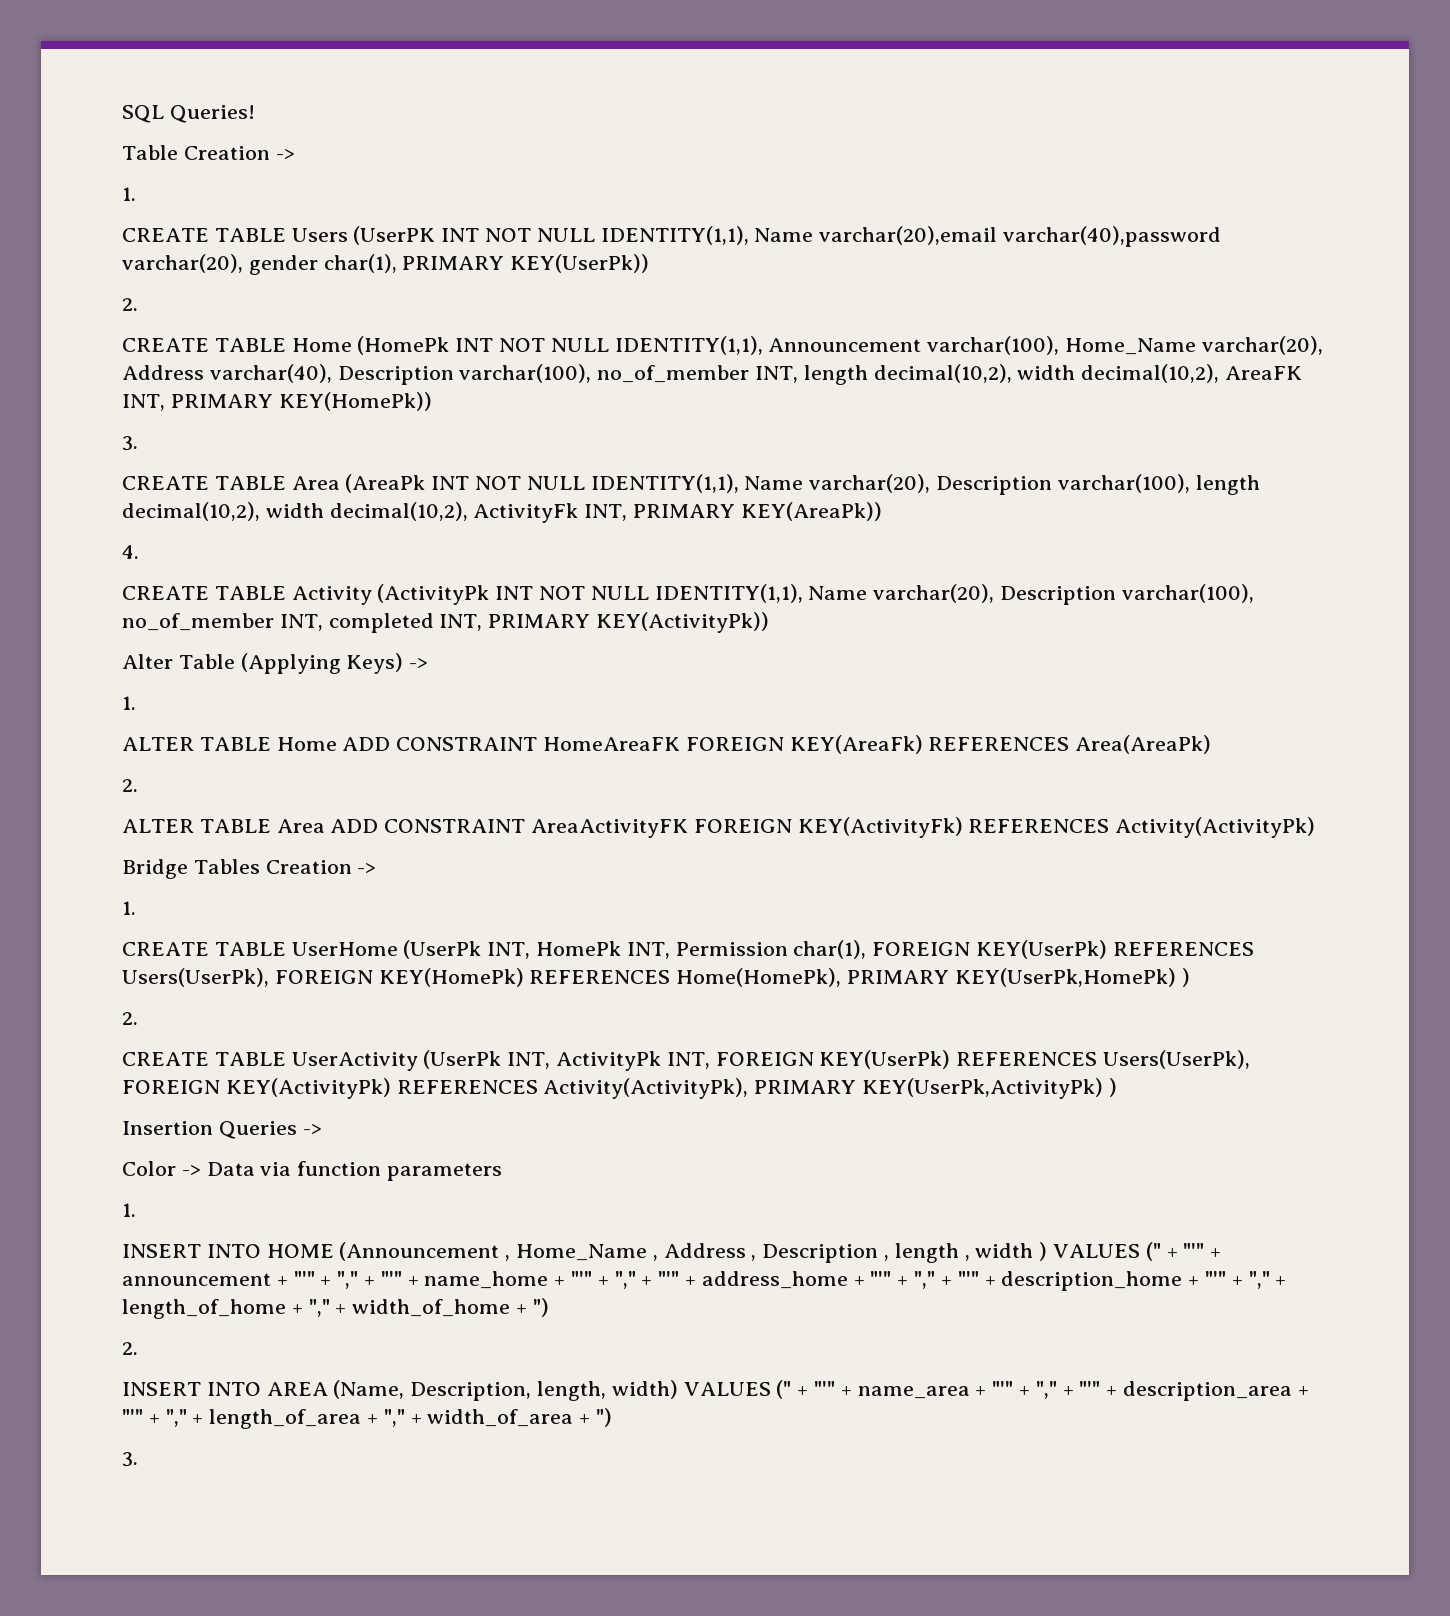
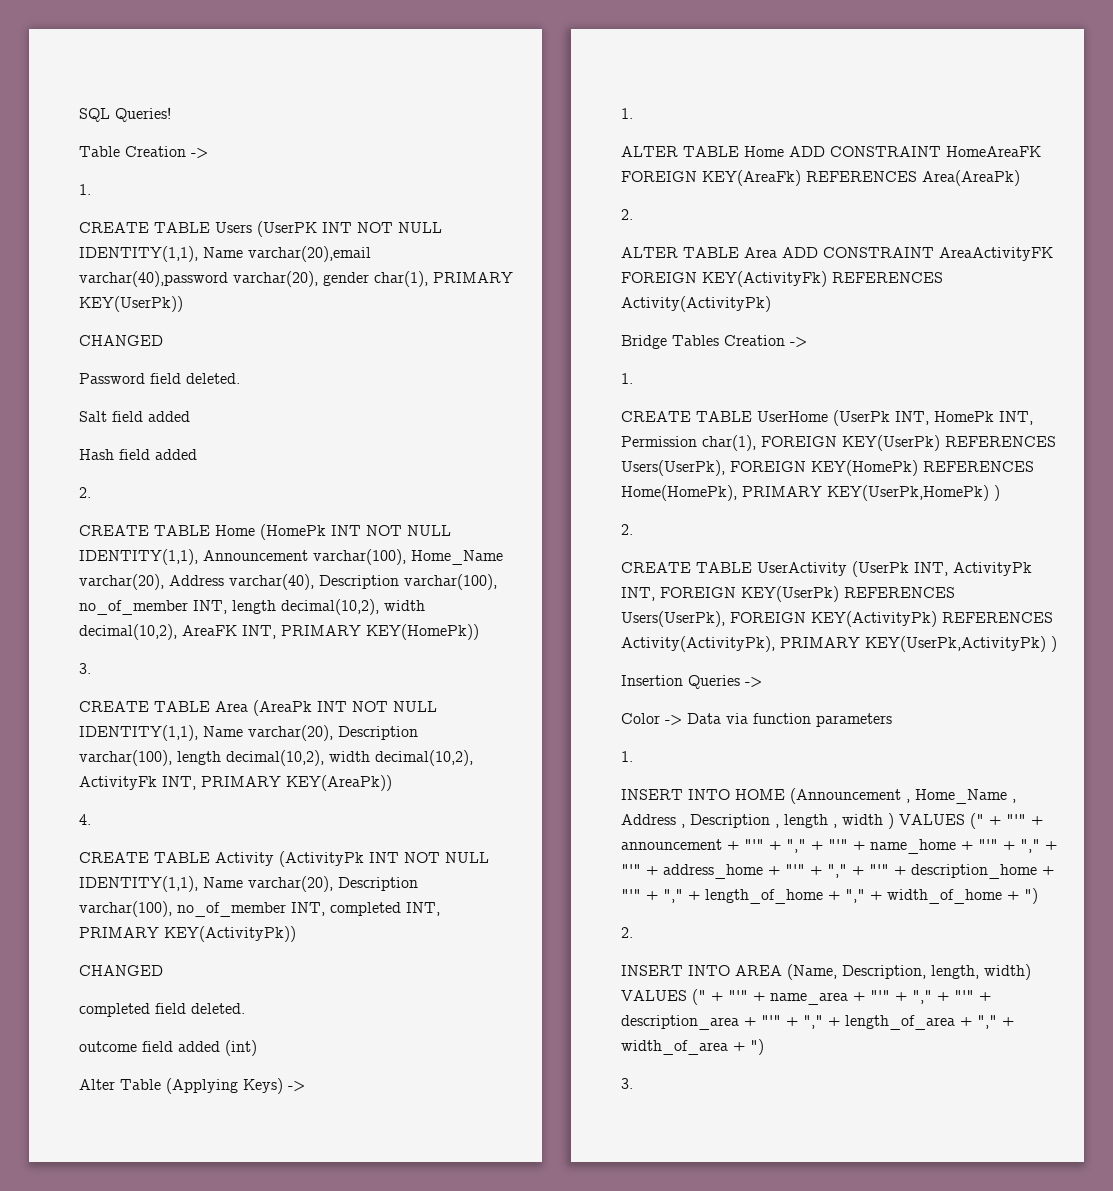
  CREATE TABLE Users (UserPK INT NOT NULL IDENTITY(1,1), Name varchar(20),email varchar(40),password varchar(20), gender char(1), PRIMARY KEY(UserPk))
+ CHANGED
+ Password field deleted.
+ Salt field added
+ Hash field added
  CREATE TABLE Activity (ActivityPk INT NOT NULL IDENTITY(1,1), Name varchar(20), Description varchar(100), no_of_member INT, completed INT, PRIMARY KEY(ActivityPk))
+ CHANGED
+ completed field deleted.
+ outcome field added (int)

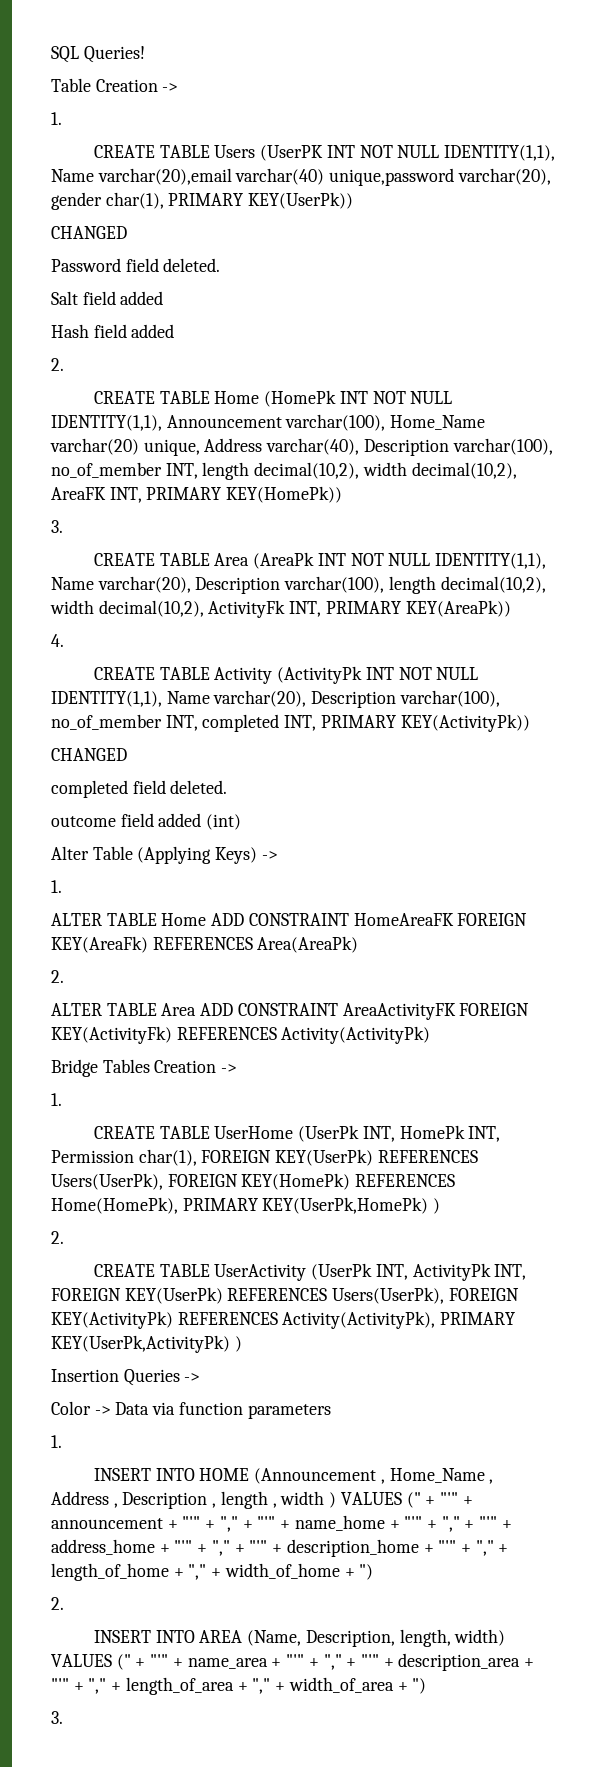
- CREATE TABLE Users (UserPK INT NOT NULL IDENTITY(1,1), Name varchar(20),email varchar(40),password varchar(20), gender char(1), PRIMARY KEY(UserPk))
+ CREATE TABLE Users (UserPK INT NOT NULL IDENTITY(1,1), Name varchar(20),email varchar(40) unique,password varchar(20), gender char(1), PRIMARY KEY(UserPk))
- CREATE TABLE Home (HomePk INT NOT NULL IDENTITY(1,1), Announcement varchar(100), Home_Name varchar(20), Address varchar(40), Description varchar(100), no_of_member INT, length decimal(10,2), width decimal(10,2), AreaFK INT, PRIMARY KEY(HomePk))
+ CREATE TABLE Home (HomePk INT NOT NULL IDENTITY(1,1), Announcement varchar(100), Home_Name varchar(20) unique, Address varchar(40), Description varchar(100), no_of_member INT, length decimal(10,2), width decimal(10,2), AreaFK INT, PRIMARY KEY(HomePk))

